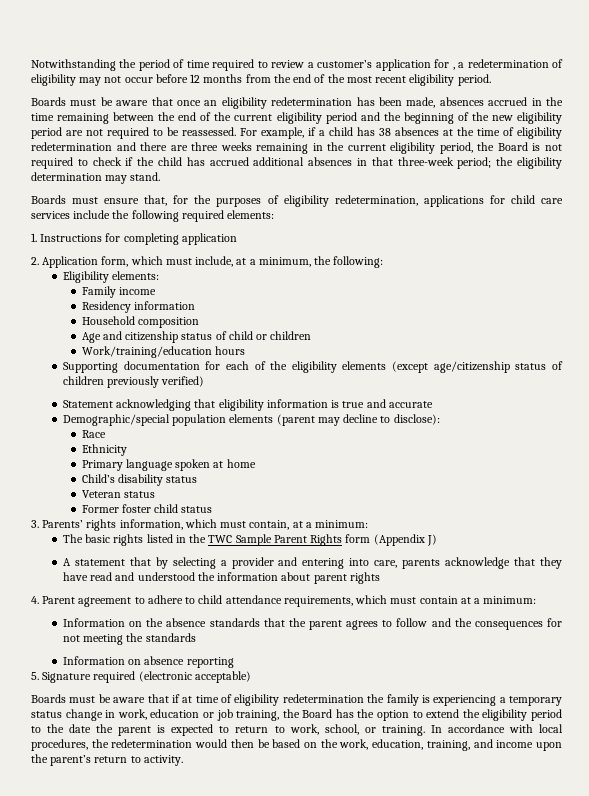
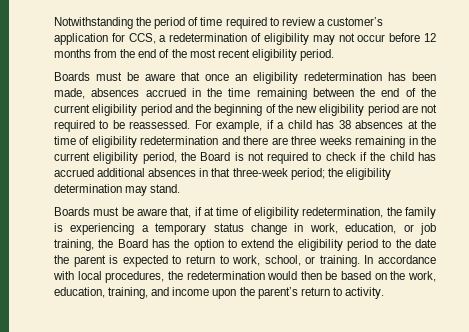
- Notwithstanding the period of time required to review a customer’s application for , a redetermination of eligibility may not occur before 12 months from the end of the most recent eligibility period.
+ Notwithstanding the period of time required to review a customer’s application for CCS, a redetermination of eligibility may not occur before 12 months from the end of the most recent eligibility period.
- Boards must ensure that, for the purposes of eligibility redetermination, applications for child care services include the following required elements:
- 1. Instructions for completing application
- 2. Application form, which must include, at a minimum, the following:
- Eligibility elements:
- Family income
- Residency information
- Household composition
- Age and citizenship status of child or children
- Work/training/education hours
- Supporting documentation for each of the eligibility elements (except age/citizenship status of children previously verified)
- Statement acknowledging that eligibility information is true and accurate
- Demographic/special population elements (parent may decline to disclose):
- Race
- Ethnicity
- Primary language spoken at home
- Child’s disability status
- Veteran status
- Former foster child status
- 3. Parents’ rights information, which must contain, at a minimum:
- The basic rights listed in the TWC Sample Parent Rights form (Appendix J)
- A statement that by selecting a provider and entering into care, parents acknowledge that they have read and understood the information about parent rights
- 4. Parent agreement to adhere to child attendance requirements, which must contain at a minimum:
- Information on the absence standards that the parent agrees to follow and the consequences for not meeting the standards
- Information on absence reporting
- 5. Signature required (electronic acceptable)
- Boards must be aware that if at time of eligibility redetermination the family is experiencing a temporary status change in work, education or job training, the Board has the option to extend the eligibility period to the date the parent is expected to return to work, school, or training.
+ Boards must be aware that, if at time of eligibility redetermination, the family is experiencing a temporary status change in work, education, or job training, the Board has the option to extend the eligibility period to the date the parent is expected to return to work, school, or training.

